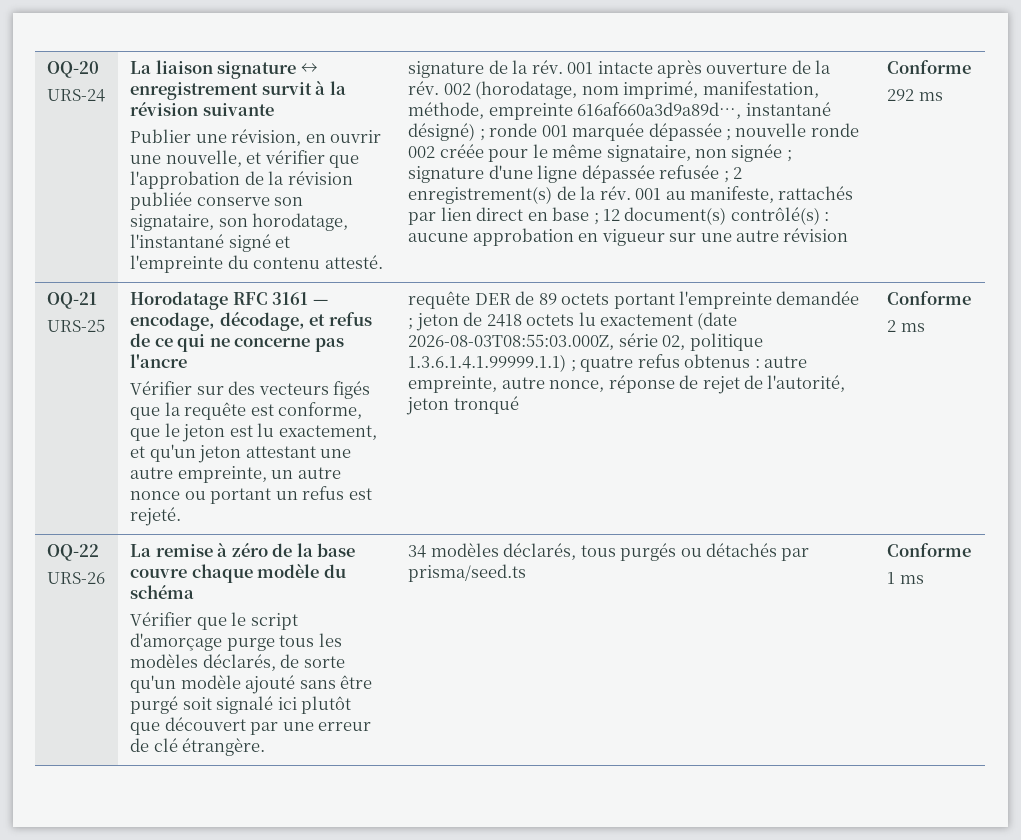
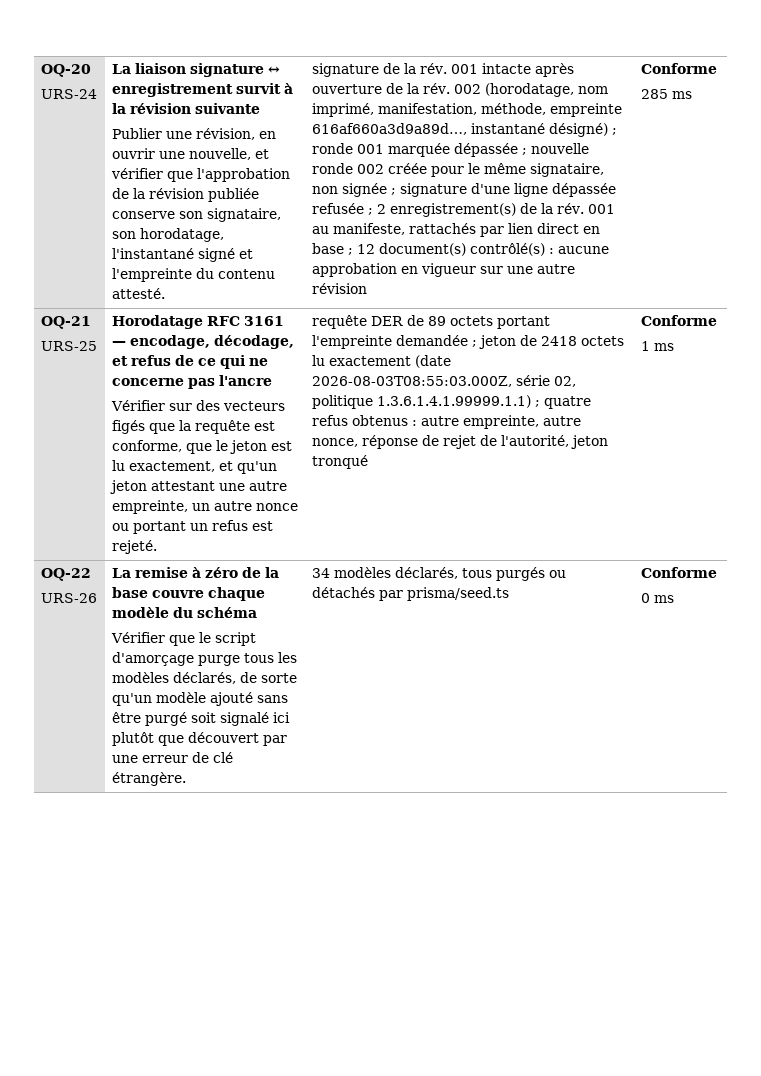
- 292 ms
+ 285 ms
- 2 ms
+ 1 ms
- 1 ms
+ 0 ms

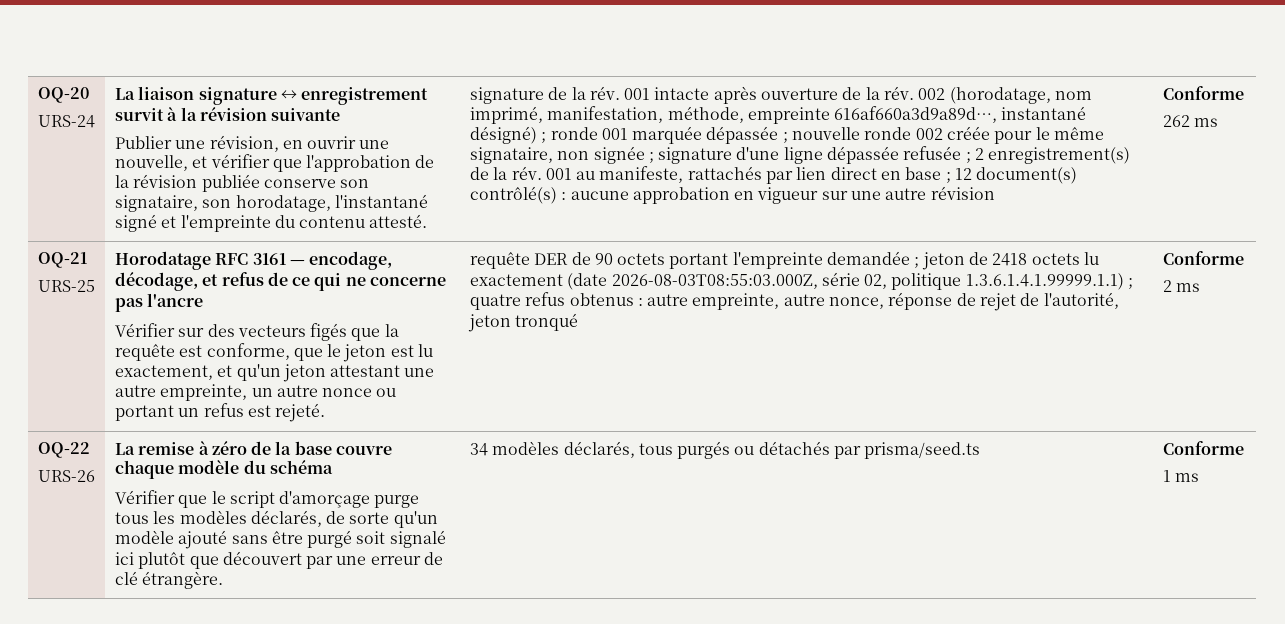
- 285 ms
+ 262 ms
- requête DER de 89 octets portant l'empreinte demandée ; jeton de 2418 octets lu exactement (date 2026-08-03T08:55:03.000Z, série 02, politique 1.3.6.1.4.1.99999.1.1) ; quatre refus obtenus : autre empreinte, autre nonce, réponse de rejet de l'autorité, jeton tronqué
+ requête DER de 90 octets portant l'empreinte demandée ; jeton de 2418 octets lu exactement (date 2026-08-03T08:55:03.000Z, série 02, politique 1.3.6.1.4.1.99999.1.1) ; quatre refus obtenus : autre empreinte, autre nonce, réponse de rejet de l'autorité, jeton tronqué
- 1 ms
+ 2 ms
- 0 ms
+ 1 ms

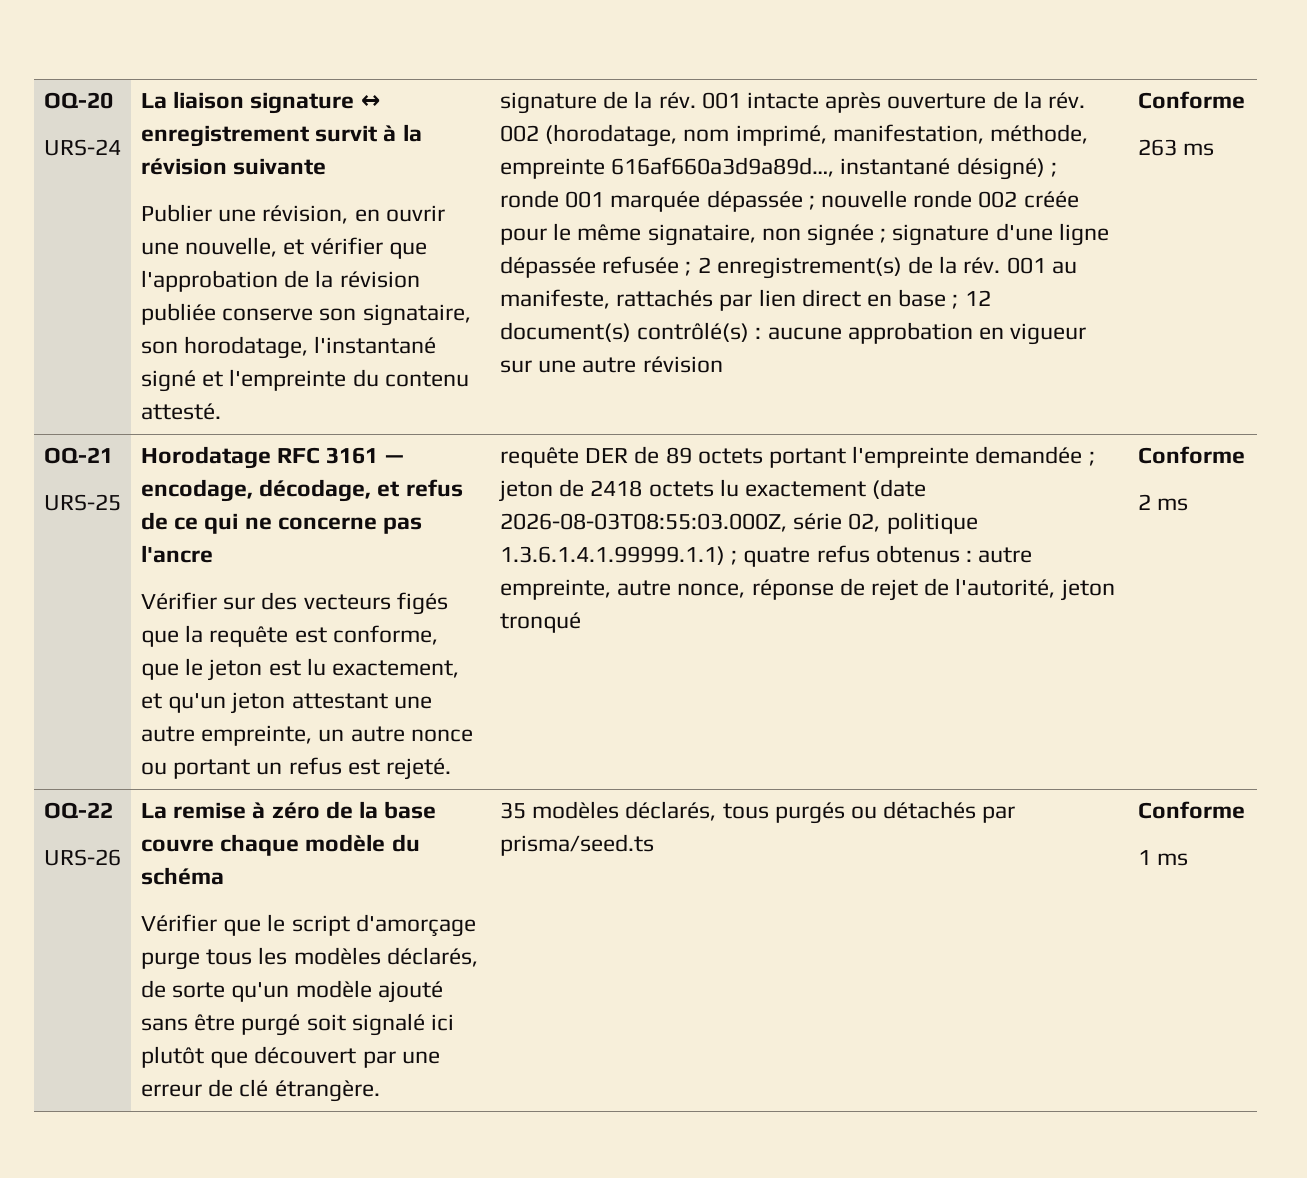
- 262 ms
+ 263 ms
- requête DER de 90 octets portant l'empreinte demandée ; jeton de 2418 octets lu exactement (date 2026-08-03T08:55:03.000Z, série 02, politique 1.3.6.1.4.1.99999.1.1) ; quatre refus obtenus : autre empreinte, autre nonce, réponse de rejet de l'autorité, jeton tronqué
+ requête DER de 89 octets portant l'empreinte demandée ; jeton de 2418 octets lu exactement (date 2026-08-03T08:55:03.000Z, série 02, politique 1.3.6.1.4.1.99999.1.1) ; quatre refus obtenus : autre empreinte, autre nonce, réponse de rejet de l'autorité, jeton tronqué
- 34 modèles déclarés, tous purgés ou détachés par prisma/seed.ts
+ 35 modèles déclarés, tous purgés ou détachés par prisma/seed.ts

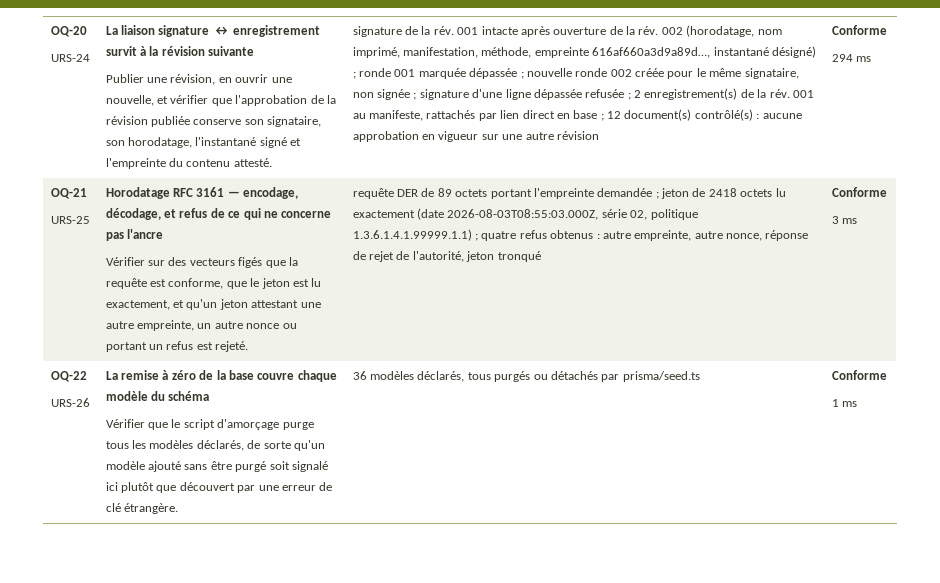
- 263 ms
+ 294 ms
- 2 ms
+ 3 ms
- 35 modèles déclarés, tous purgés ou détachés par prisma/seed.ts
+ 36 modèles déclarés, tous purgés ou détachés par prisma/seed.ts

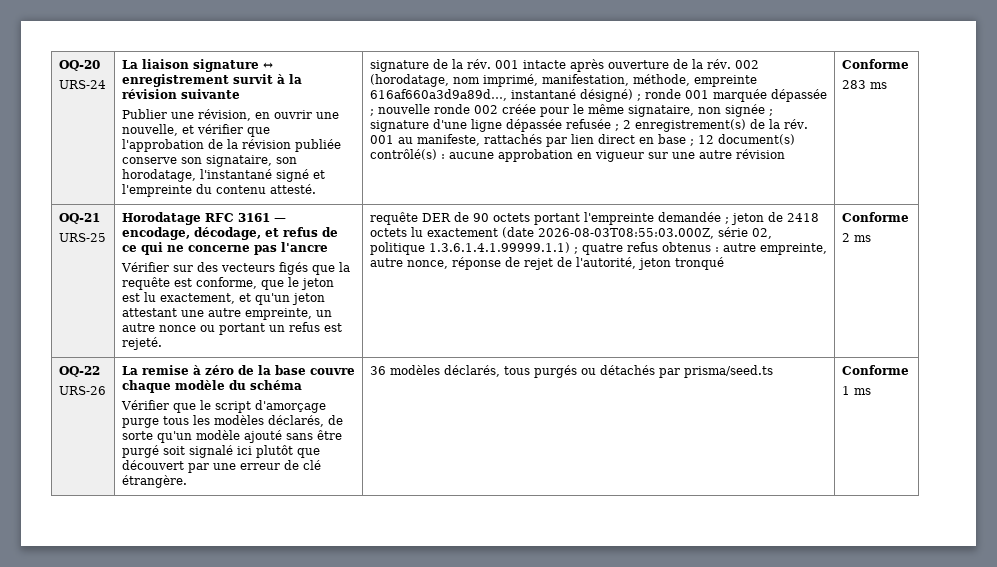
- 294 ms
+ 283 ms
- requête DER de 89 octets portant l'empreinte demandée ; jeton de 2418 octets lu exactement (date 2026-08-03T08:55:03.000Z, série 02, politique 1.3.6.1.4.1.99999.1.1) ; quatre refus obtenus : autre empreinte, autre nonce, réponse de rejet de l'autorité, jeton tronqué
+ requête DER de 90 octets portant l'empreinte demandée ; jeton de 2418 octets lu exactement (date 2026-08-03T08:55:03.000Z, série 02, politique 1.3.6.1.4.1.99999.1.1) ; quatre refus obtenus : autre empreinte, autre nonce, réponse de rejet de l'autorité, jeton tronqué
- 3 ms
+ 2 ms

